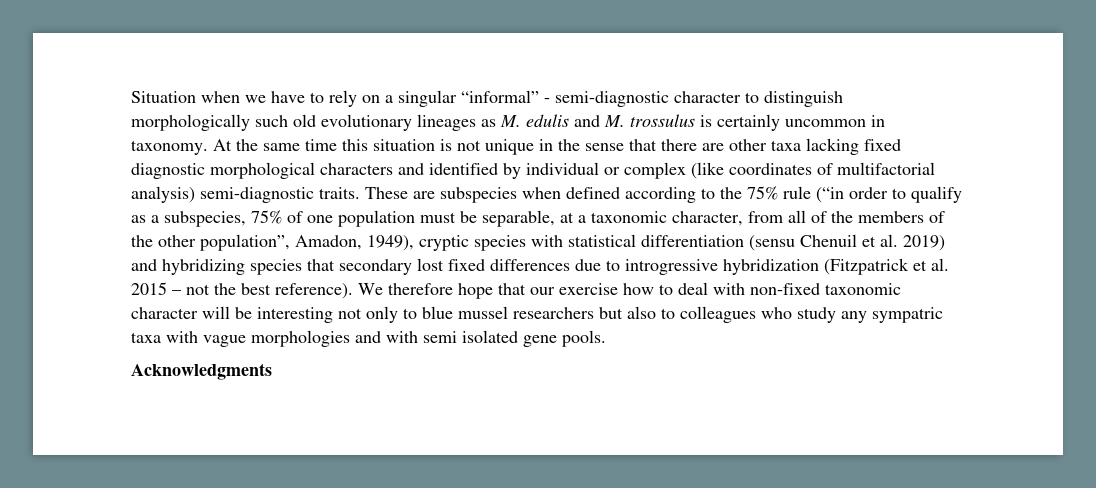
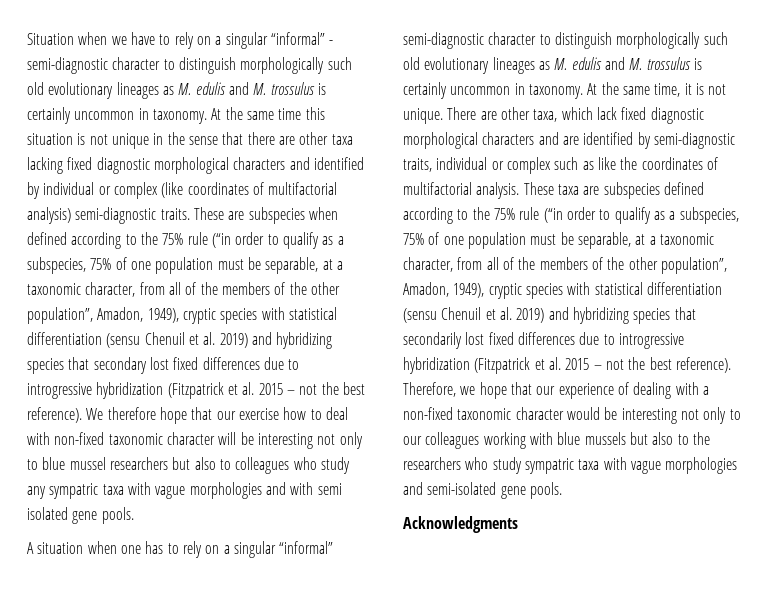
+ A situation when one has to rely on a singular “informal” semi-diagnostic character to distinguish morphologically such old evolutionary lineages as M. edulis and M. trossulus is certainly uncommon in taxonomy. At the same time, it is not unique. There are other taxa, which lack fixed diagnostic morphological characters and are identified by semi-diagnostic traits, individual or complex such as like the coordinates of multifactorial analysis. These taxa are subspecies defined according to the 75% rule (“in order to qualify as a subspecies, 75% of one population must be separable, at a taxonomic character, from all of the members of the other population”, Amadon, 1949), cryptic species with statistical differentiation (sensu Chenuil et al. 2019) and hybridizing species that secondarily lost fixed differences due to introgressive hybridization (Fitzpatrick et al. 2015 – not the best reference). Therefore, we hope that our experience of dealing with a non-fixed taxonomic character would be interesting not only to our colleagues working with blue mussels but also to the researchers who study sympatric taxa with vague morphologies and semi-isolated gene pools.

